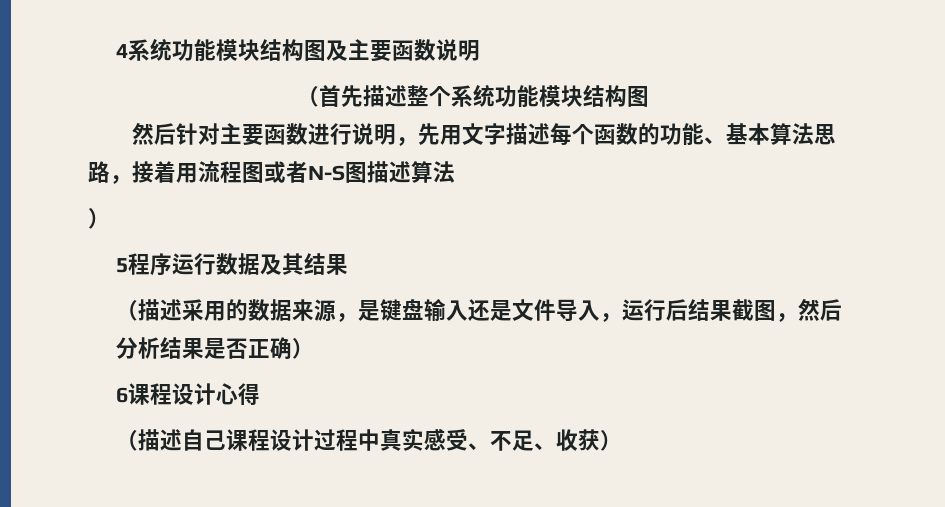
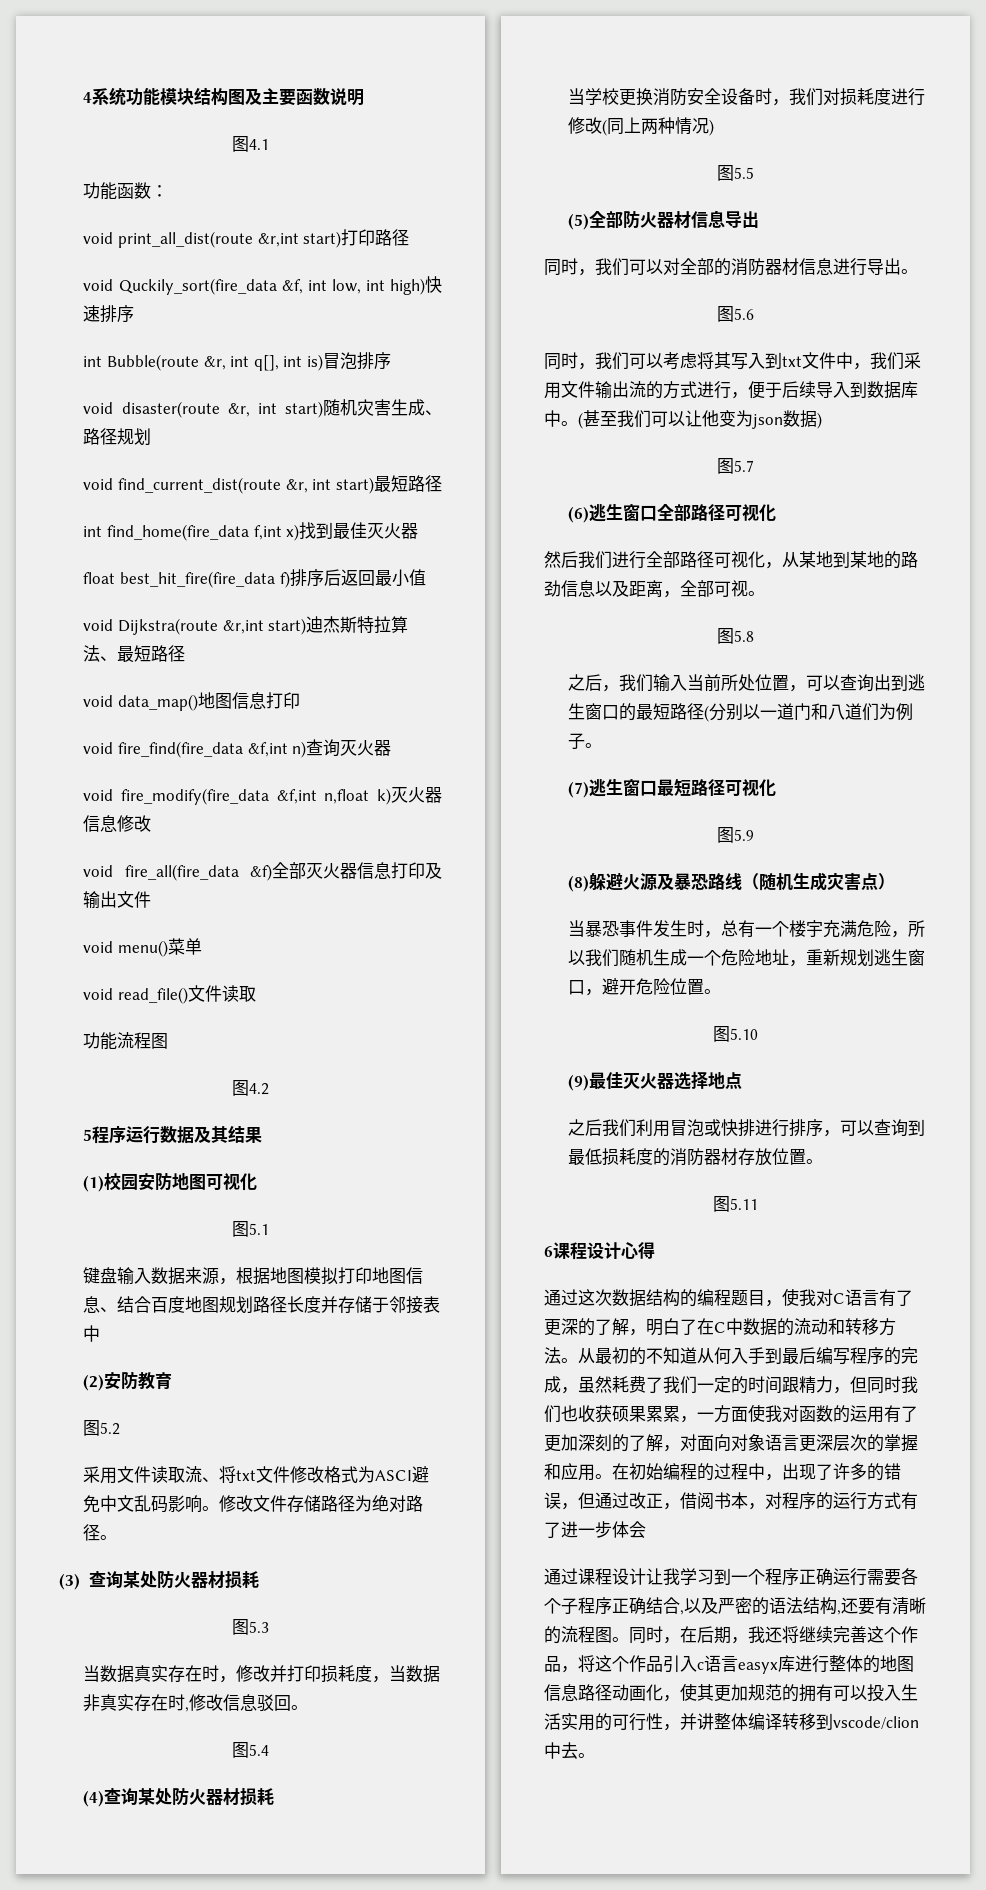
- （首先描述整个系统功能模块结构图
- 然后针对主要函数进行说明，先用文字描述每个函数的功能、基本算法思路，接着用流程图或者N-S图描述算法
- ）
+ 图4.1
+ 功能函数：
+ void print_all_dist(route &r,int start)打印路径
+ void Quckily_sort(fire_data &f, int low, int high)快速排序
+ int Bubble(route &r, int q[], int is)冒泡排序
+ void disaster(route &r, int start)随机灾害生成、路径规划
+ void find_current_dist(route &r, int start)最短路径
+ int find_home(fire_data f,int x)找到最佳灭火器
+ float best_hit_fire(fire_data f)排序后返回最小值
+ void Dijkstra(route &r,int start)迪杰斯特拉算法、最短路径
+ void data_map()地图信息打印
+ void fire_find(fire_data &f,int n)查询灭火器
+ void fire_modify(fire_data &f,int n,float k)灭火器信息修改
+ void fire_all(fire_data &f)全部灭火器信息打印及输出文件
+ void menu()菜单
+ void read_file()文件读取
+ 功能流程图
+ 图4.2
- （描述采用的数据来源，是键盘输入还是文件导入，运行后结果截图，然后分析结果是否正确）
+ (1)校园安防地图可视化
+ 图5.1
+ 键盘输入数据来源，根据地图模拟打印地图信息、结合百度地图规划路径长度并存储于邻接表中
+ (2)安防教育
+ 图5.2
+ 采用文件读取流、将txt文件修改格式为ASCI避免中文乱码影响。修改文件存储路径为绝对路径。
+ (3)查询某处防火器材损耗
+ 图5.3
+ 当数据真实存在时，修改并打印损耗度，当数据非真实存在时,修改信息驳回。
+ 图5.4
+ (4)查询某处防火器材损耗
+ 当学校更换消防安全设备时，我们对损耗度进行修改(同上两种情况)
+ 图5.5
+ (5)全部防火器材信息导出
+ 同时，我们可以对全部的消防器材信息进行导出。
+ 图5.6
+ 同时，我们可以考虑将其写入到txt文件中，我们采用文件输出流的方式进行，便于后续导入到数据库中。(甚至我们可以让他变为json数据)
+ 图5.7
+ (6)逃生窗口全部路径可视化
+ 然后我们进行全部路径可视化，从某地到某地的路劲信息以及距离，全部可视。
+ 图5.8
+ 之后，我们输入当前所处位置，可以查询出到逃生窗口的最短路径(分别以一道门和八道们为例子。
+ (7)逃生窗口最短路径可视化
+ 图5.9
+ (8)躲避火源及暴恐路线（随机生成灾害点）
+ 当暴恐事件发生时，总有一个楼宇充满危险，所以我们随机生成一个危险地址，重新规划逃生窗口，避开危险位置。
+ 图5.10
+ (9)最佳灭火器选择地点
+ 之后我们利用冒泡或快排进行排序，可以查询到最低损耗度的消防器材存放位置。
+ 图5.11
  6课程设计心得
- （描述自己课程设计过程中真实感受、不足、收获）
+ 通过这次数据结构的编程题目，使我对C语言有了更深的了解，明白了在C中数据的流动和转移方法。从最初的不知道从何入手到最后编写程序的完成，虽然耗费了我们一定的时间跟精力，但同时我们也收获硕果累累，一方面使我对函数的运用有了更加深刻的了解，对面向对象语言更深层次的掌握和应用。在初始编程的过程中，出现了许多的错误，但通过改正，借阅书本，对程序的运行方式有了进一步体会
+ 通过课程设计让我学习到一个程序正确运行需要各个子程序正确结合,以及严密的语法结构,还要有清晰的流程图。同时，在后期，我还将继续完善这个作品，将这个作品引入c语言easyx库进行整体的地图信息路径动画化，使其更加规范的拥有可以投入生活实用的可行性，并讲整体编译转移到vscode/clion中去。

